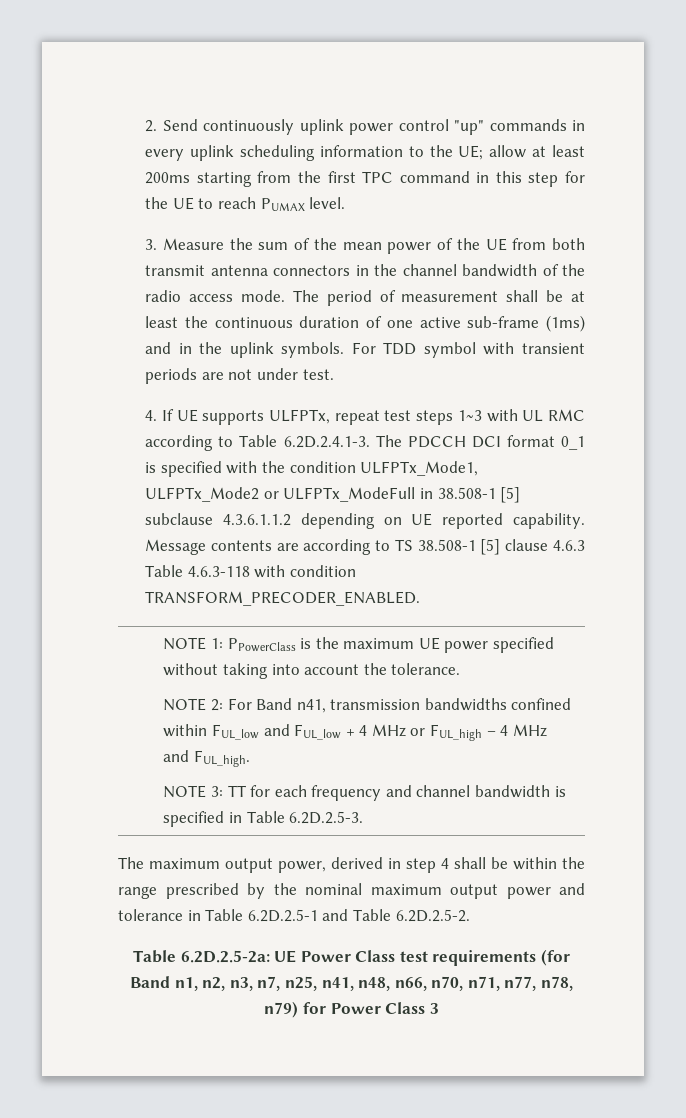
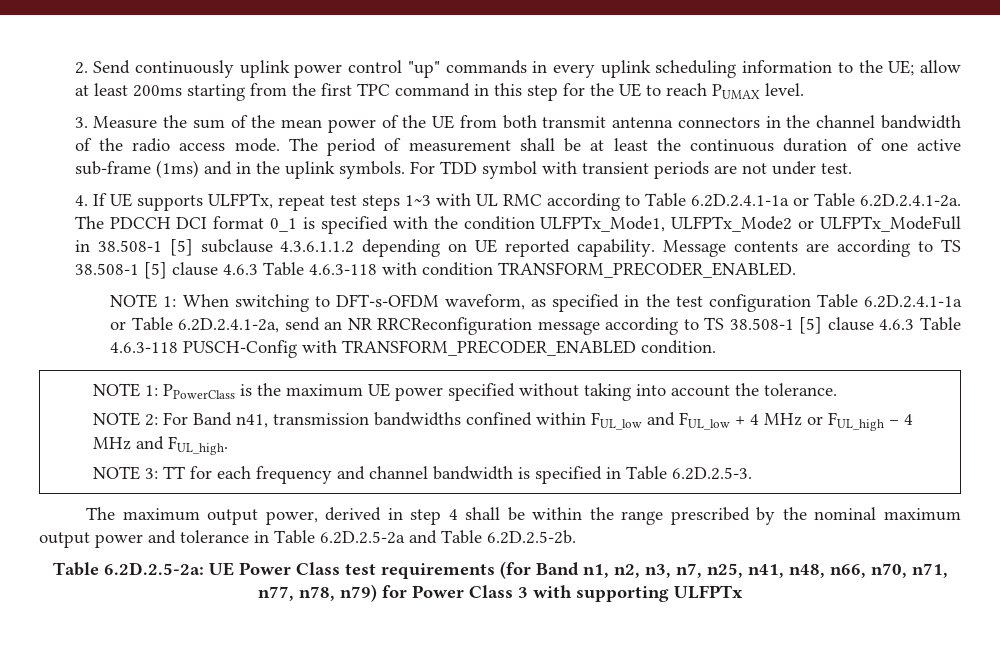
- 4. If UE supports ULFPTx, repeat test steps 1~3 with UL RMC according to Table 6.2D.2.4.1-3. The PDCCH DCI format 0_1 is specified with the condition ULFPTx_Mode1, ULFPTx_Mode2 or ULFPTx_ModeFull in 38.508-1 [5] subclause 4.3.6.1.1.2 depending on UE reported capability.
+ 4. If UE supports ULFPTx, repeat test steps 1~3 with UL RMC according to Table 6.2D.2.4.1-1a or Table 6.2D.2.4.1-2a. The PDCCH DCI format 0_1 is specified with the condition ULFPTx_Mode1, ULFPTx_Mode2 or ULFPTx_ModeFull in 38.508-1 [5] subclause 4.3.6.1.1.2 depending on UE reported capability.
+ NOTE 1: When switching to DFT-s-OFDM waveform, as specified in the test configuration Table 6.2D.2.4.1-1a or Table 6.2D.2.4.1-2a, send an NR RRCReconfiguration message according to TS 38.508-1 [5] clause 4.6.3 Table 4.6.3-118 PUSCH-Config with TRANSFORM_PRECODER_ENABLED condition.
- The maximum output power, derived in step 4 shall be within the range prescribed by the nominal maximum output power and tolerance in Table 6.2D.2.5-1 and Table 6.2D.2.5-2.
+ The maximum output power, derived in step 4 shall be within the range prescribed by the nominal maximum output power and tolerance in Table 6.2D.2.5-2a and Table 6.2D.2.5-2b.
- Table 6.2D.2.5-2a: UE Power Class test requirements (for Band n1, n2, n3, n7, n25, n41, n48, n66, n70, n71, n77, n78, n79) for Power Class 3
+ Table 6.2D.2.5-2a: UE Power Class test requirements (for Band n1, n2, n3, n7, n25, n41, n48, n66, n70, n71, n77, n78, n79) for Power Class 3 with supporting ULFPTx

